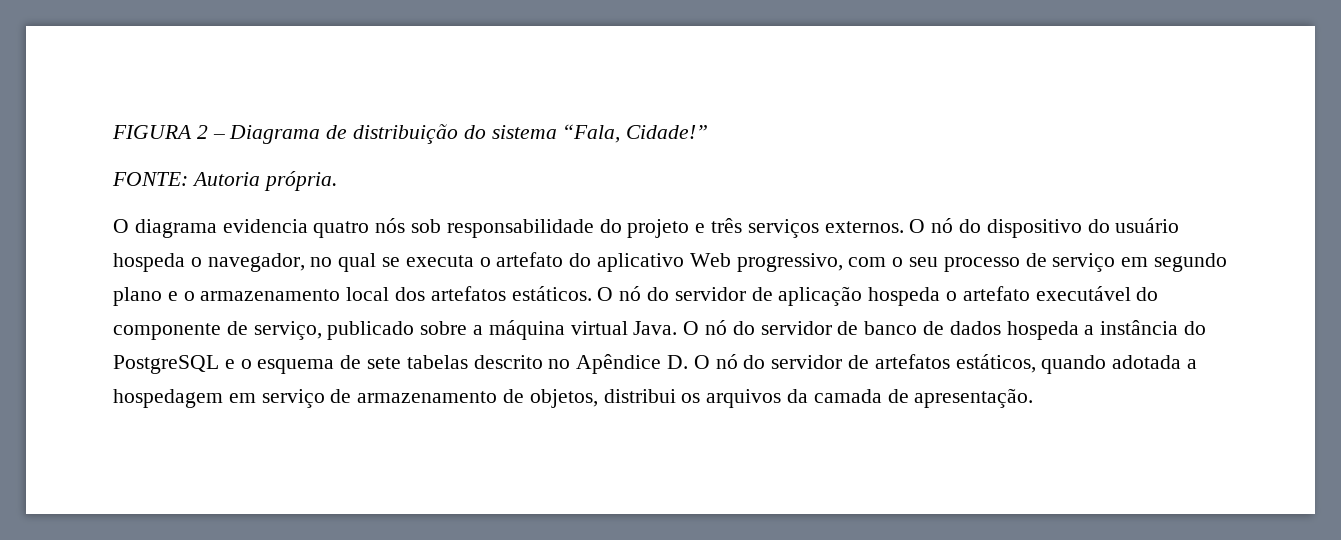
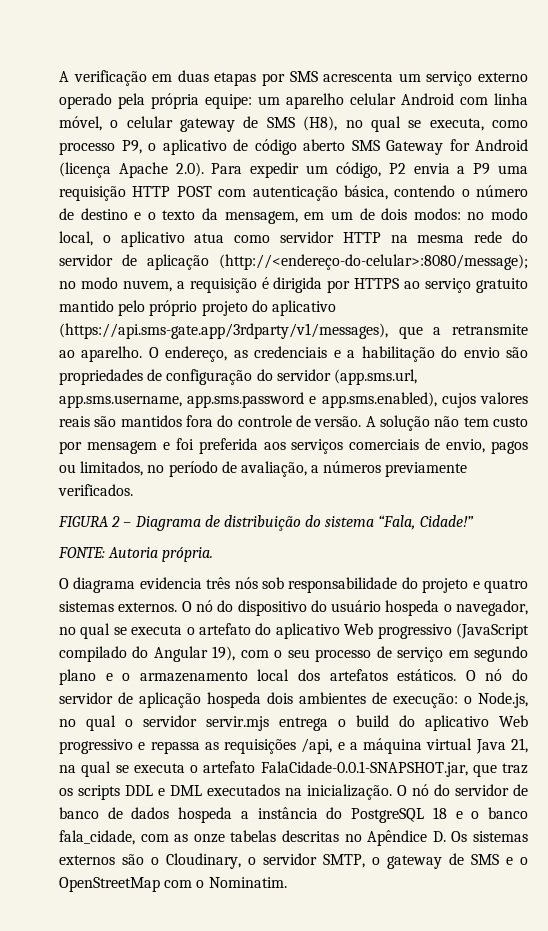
+ A verificação em duas etapas por SMS acrescenta um serviço externo operado pela própria equipe: um aparelho celular Android com linha móvel, o celular gateway de SMS (H8), no qual se executa, como processo P9, o aplicativo de código aberto SMS Gateway for Android (licença Apache 2.0). Para expedir um código, P2 envia a P9 uma requisição HTTP POST com autenticação básica, contendo o número de destino e o texto da mensagem, em um de dois modos: no modo local, o aplicativo atua como servidor HTTP na mesma rede do servidor de aplicação (http://<endereço-do-celular>:8080/message); no modo nuvem, a requisição é dirigida por HTTPS ao serviço gratuito mantido pelo próprio projeto do aplicativo (https://api.sms-gate.app/3rdparty/v1/messages), que a retransmite ao aparelho. O endereço, as credenciais e a habilitação do envio são propriedades de configuração do servidor (app.sms.url, app.sms.username, app.sms.password e app.sms.enabled), cujos valores reais são mantidos fora do controle de versão. A solução não tem custo por mensagem e foi preferida aos serviços comerciais de envio, pagos ou limitados, no período de avaliação, a números previamente verificados.
- O diagrama evidencia quatro nós sob responsabilidade do projeto e três serviços externos.
+ O diagrama evidencia três nós sob responsabilidade do projeto e quatro sistemas externos.
- O nó do dispositivo do usuário hospeda o navegador, no qual se executa o artefato do aplicativo Web progressivo, com o seu processo de serviço em segundo plano e o armazenamento local dos artefatos estáticos.
+ O nó do dispositivo do usuário hospeda o navegador, no qual se executa o artefato do aplicativo Web progressivo (JavaScript compilado do Angular 19), com o seu processo de serviço em segundo plano e o armazenamento local dos artefatos estáticos.
- O nó do servidor de aplicação hospeda o artefato executável do componente de serviço, publicado sobre a máquina virtual Java.
+ O nó do servidor de aplicação hospeda dois ambientes de execução: o Node.js, no qual o servidor servir.mjs entrega o build do aplicativo Web progressivo e repassa as requisições /api, e a máquina virtual Java 21, na qual se executa o artefato FalaCidade-0.0.1-SNAPSHOT.jar, que traz os scripts DDL e DML executados na inicialização.
- O nó do servidor de banco de dados hospeda a instância do PostgreSQL e o esquema de sete tabelas descrito no Apêndice D. O nó do servidor de artefatos estáticos, quando adotada a hospedagem em serviço de armazenamento de objetos, distribui os arquivos da camada de apresentação.
+ O nó do servidor de banco de dados hospeda a instância do PostgreSQL 18 e o banco fala_cidade, com as onze tabelas descritas no Apêndice D. Os sistemas externos são o Cloudinary, o servidor SMTP, o gateway de SMS e o OpenStreetMap com o Nominatim.

